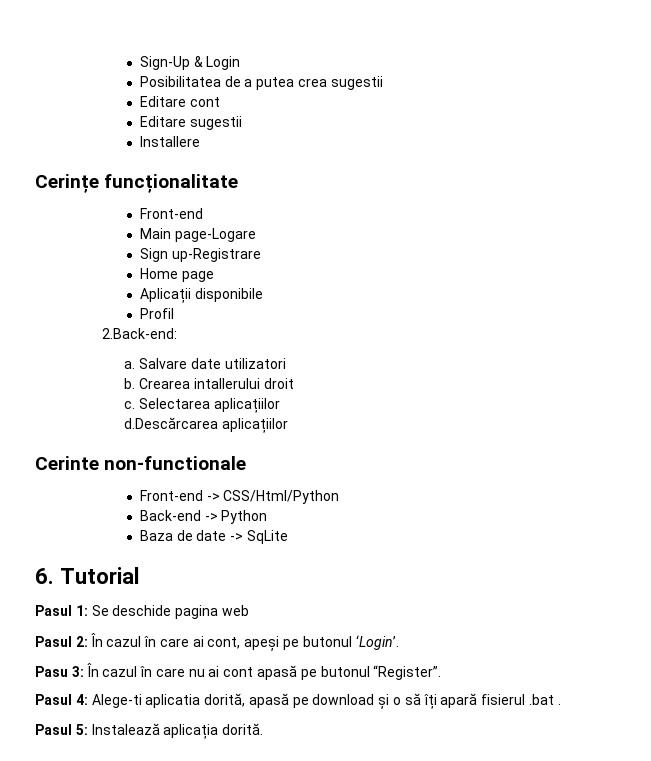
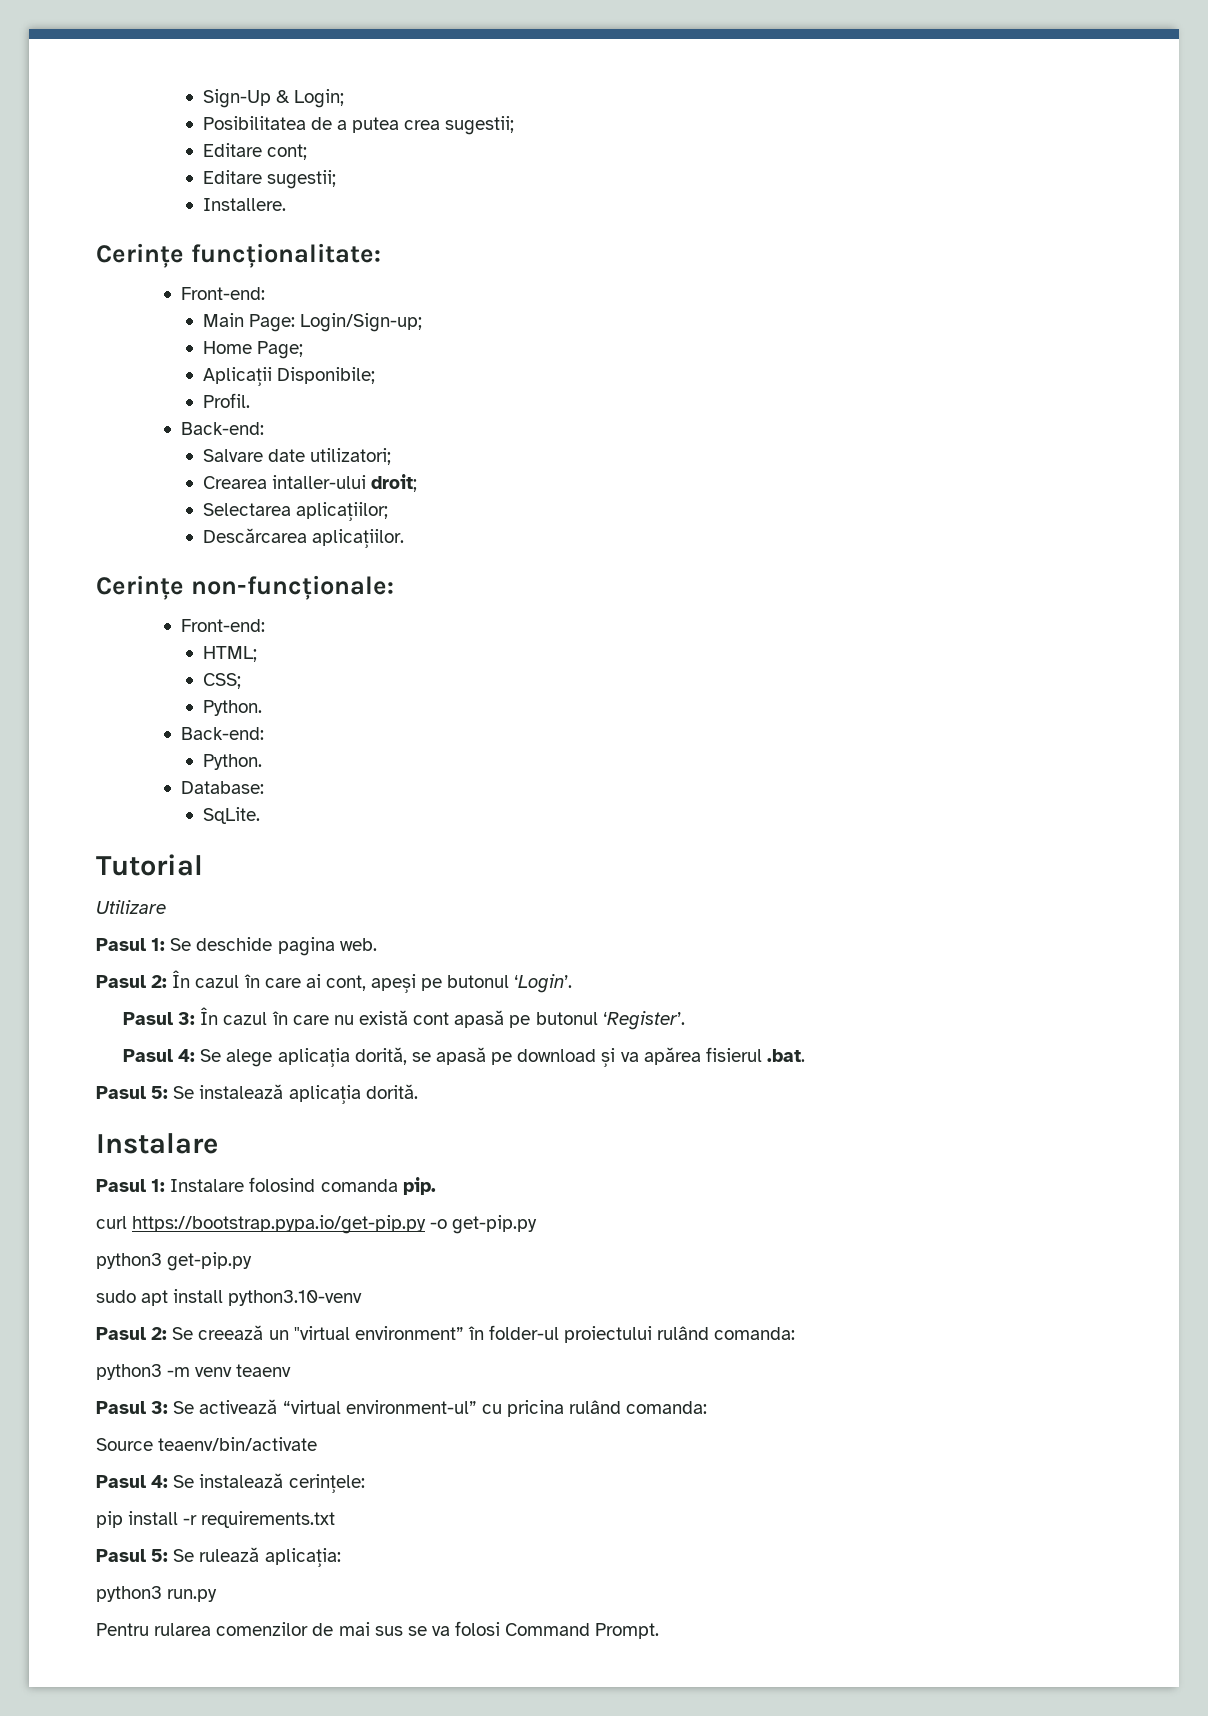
- Sign-Up & Login
+ Sign-Up & Login;
- Posibilitatea de a putea crea sugestii
- Editare cont
- Editare sugestii
- Installere
- Cerințe funcționalitate
- Front-end
+ Posibilitatea de a putea crea sugestii;
+ Editare cont;
+ Editare sugestii;
+ Installere.
+ Cerințe funcționalitate:
+ Front-end:
- Main page-Logare
- Sign up-Registrare
+ Main Page: Login/Sign-up;
- Home page
+ Home Page;
- Aplicații disponibile
- Profil
- 2.Back-end:
- a. Salvare date utilizatori
- b. Crearea intallerului droit
- c. Selectarea aplicațiilor
- d.Descărcarea aplicațiilor
- Cerinte non-functionale
- Front-end -> CSS/Html/Python
- Back-end -> Python
- Baza de date -> SqLite
- 6. Tutorial
+ Aplicații Disponibile;
+ Profil.
+ Back-end:
+ Salvare date utilizatori;
+ Crearea intaller-ului droit;
+ Selectarea aplicațiilor;
+ Descărcarea aplicațiilor.
+ Cerințe non-funcționale:
+ Front-end:
+ HTML;
+ CSS;
+ Python.
+ Back-end:
+ Python.
+ Database:
+ SqLite.
+ Tutorial
+ Utilizare
- Pasul 1: Se deschide pagina web
+ Pasul 1: Se deschide pagina web.
- Pasu 3: În cazul în care nu ai cont apasă pe butonul “Register”.
- Pasul 4: Alege-ti aplicatia dorită, apasă pe download și o să îți apară fisierul .bat .
- Pasul 5: Instalează aplicația dorită.
+ Pasul 3: În cazul în care nu există cont apasă pe butonul ‘Register’.
+ Pasul 4: Se alege aplicația dorită, se apasă pe download și va apărea fisierul .bat.
+ Pasul 5: Se instalează aplicația dorită.
+ Instalare
+ Pasul 1: Instalare folosind comanda pip.
+ curl https://bootstrap.pypa.io/get-pip.py -o get-pip.py
+ python3 get-pip.py
+ sudo apt install python3.10-venv
+ Pasul 2: Se creează un "virtual environment” în folder-ul proiectului rulând comanda:
+ python3 -m venv teaenv
+ Pasul 3: Se activează “virtual environment-ul” cu pricina rulând comanda:
+ Source teaenv/bin/activate
+ Pasul 4: Se instalează cerințele:
+ pip install -r requirements.txt
+ Pasul 5: Se rulează aplicația:
+ python3 run.py
+ Pentru rularea comenzilor de mai sus se va folosi Command Prompt.

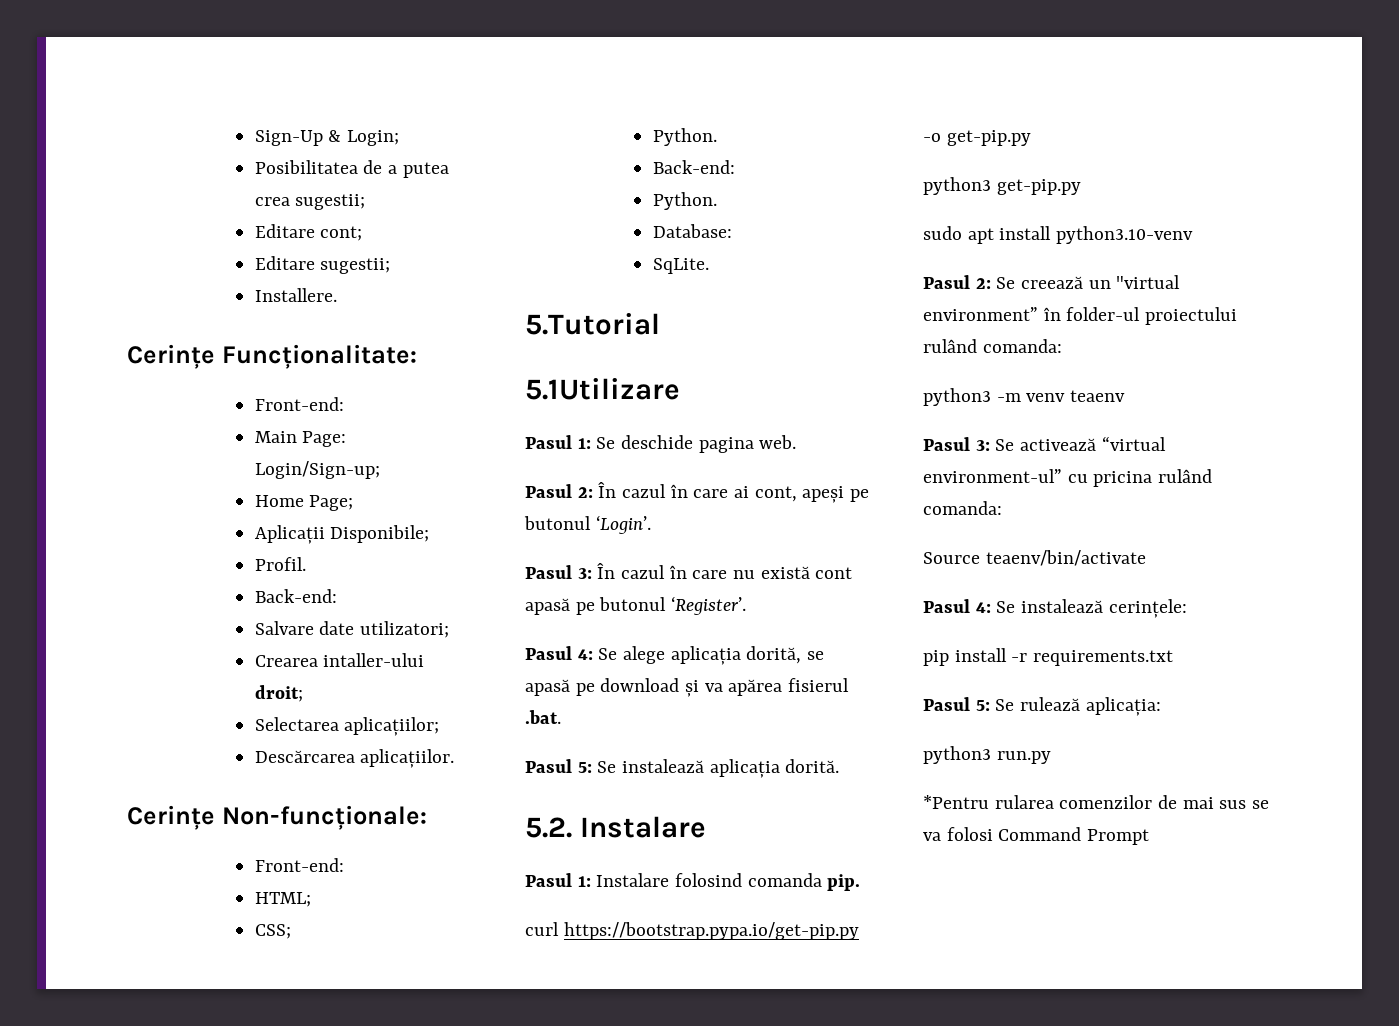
- Cerințe funcționalitate:
+ Cerințe Funcționalitate:
- Cerințe non-funcționale:
+ Cerințe Non-funcționale:
- Tutorial
- Utilizare
+ 5.Tutorial
+ 5.1Utilizare
  Pasul 5: Se instalează aplicația dorită.
- Instalare
+ 5.2. Instalare
- Pentru rularea comenzilor de mai sus se va folosi Command Prompt.
+ *Pentru rularea comenzilor de mai sus se va folosi Command Prompt

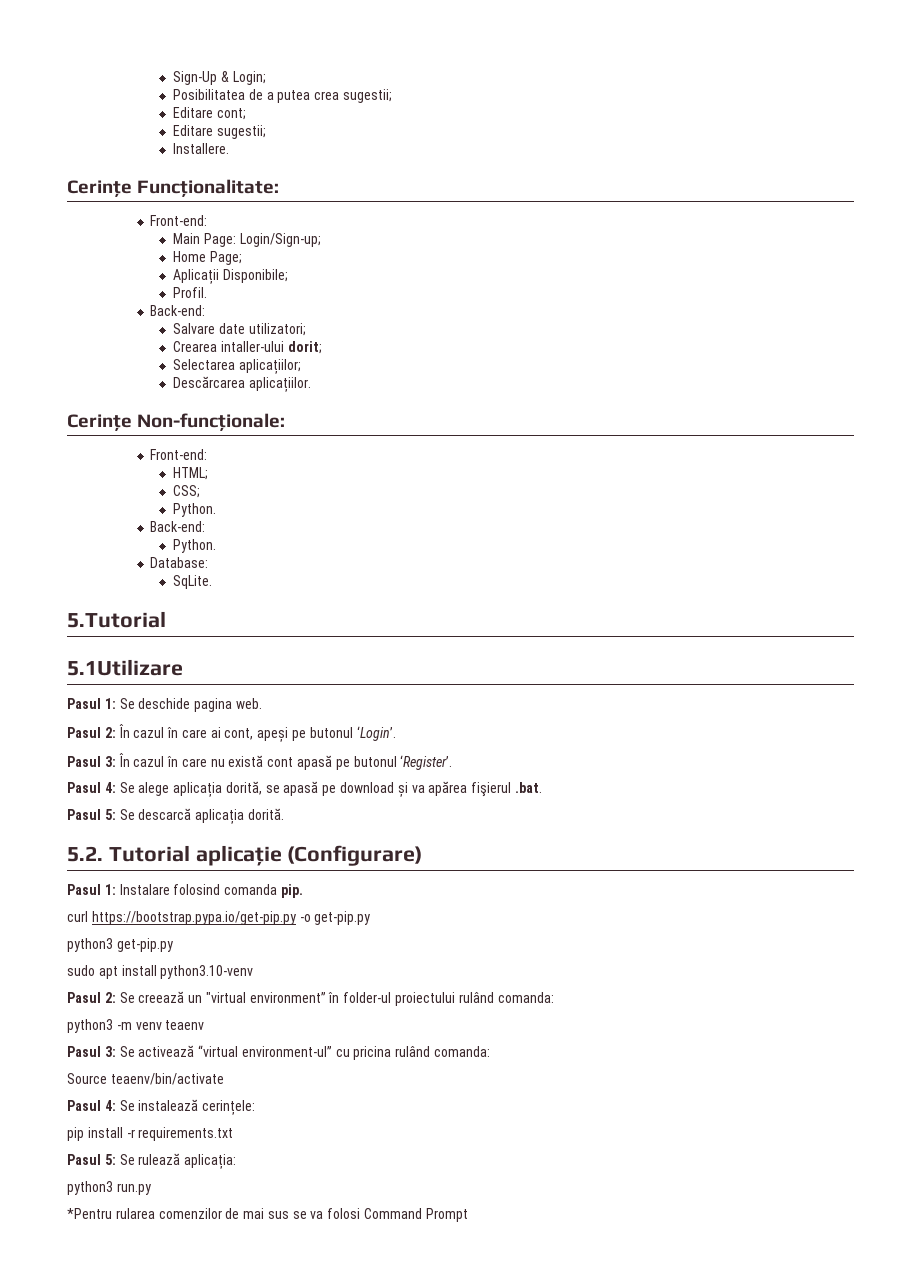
- Crearea intaller-ului droit;
+ Crearea intaller-ului dorit;
- Pasul 4: Se alege aplicația dorită, se apasă pe download și va apărea fisierul .bat.
+ Pasul 4: Se alege aplicația dorită, se apasă pe download și va apărea fişierul .bat.
- Pasul 5: Se instalează aplicația dorită.
+ Pasul 5: Se descarcă aplicația dorită.
- 5.2. Instalare
+ 5.2. Tutorial aplicaţie (Configurare)

